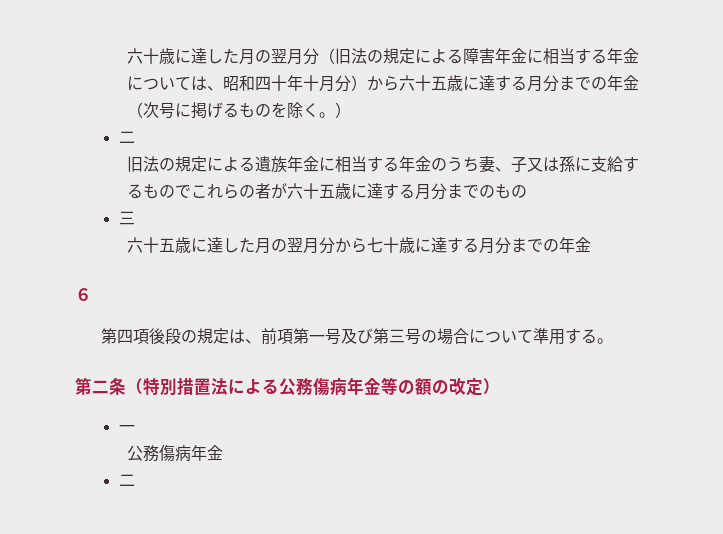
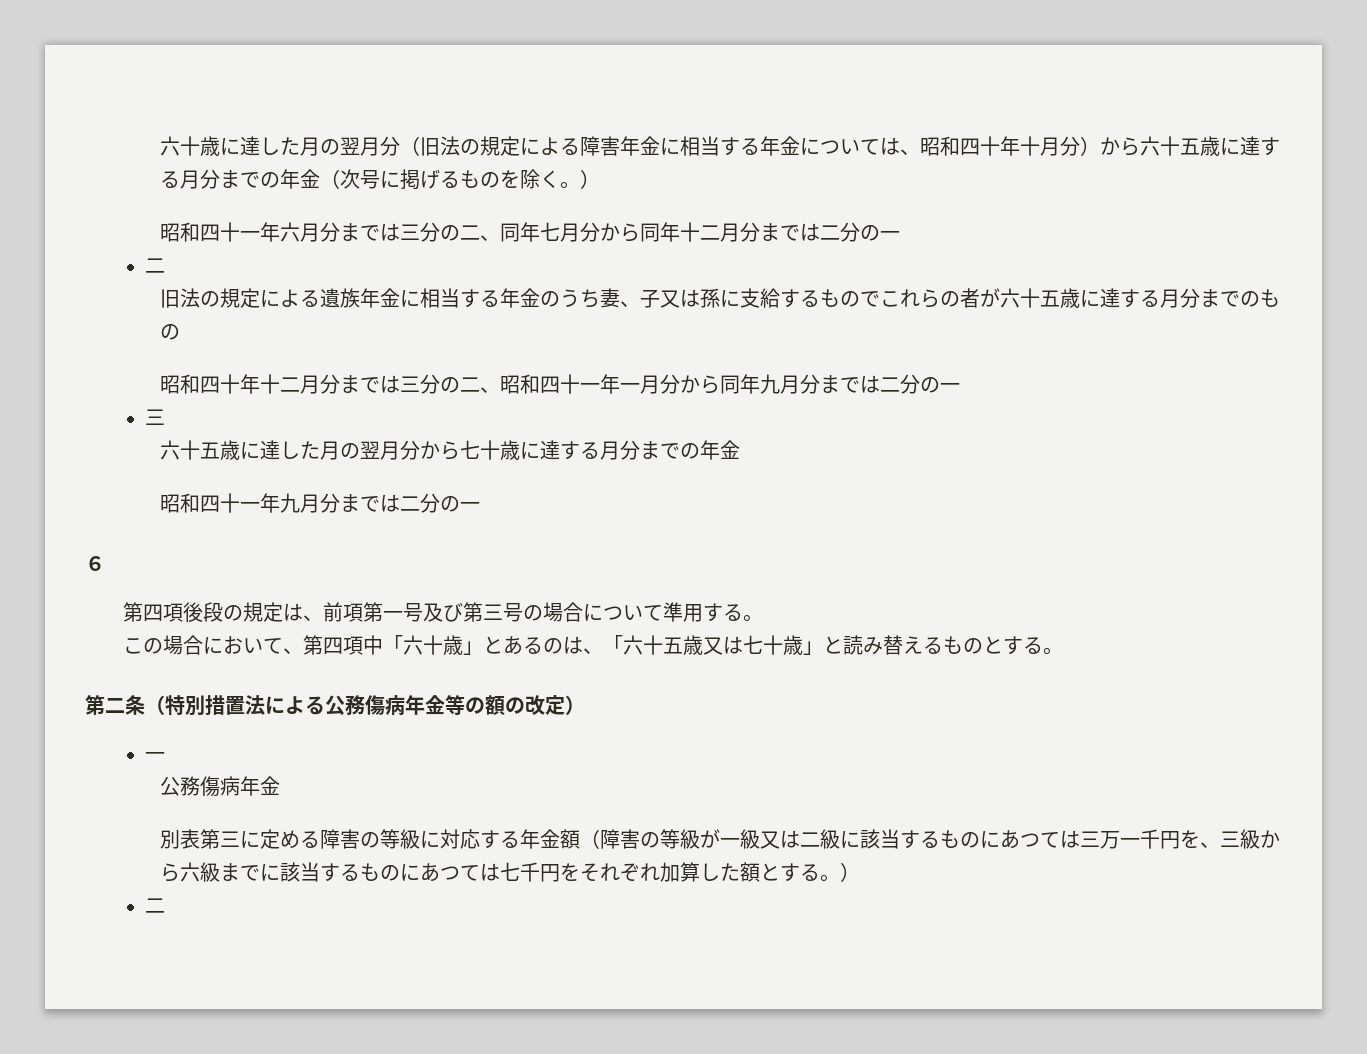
+ 昭和四十一年六月分までは三分の二、同年七月分から同年十二月分までは二分の一
+ 昭和四十年十二月分までは三分の二、昭和四十一年一月分から同年九月分までは二分の一
+ 昭和四十一年九月分までは二分の一
+ この場合において、第四項中「六十歳」とあるのは、「六十五歳又は七十歳」と読み替えるものとする。
+ 別表第三に定める障害の等級に対応する年金額（障害の等級が一級又は二級に該当するものにあつては三万一千円を、三級から六級までに該当するものにあつては七千円をそれぞれ加算した額とする。）

